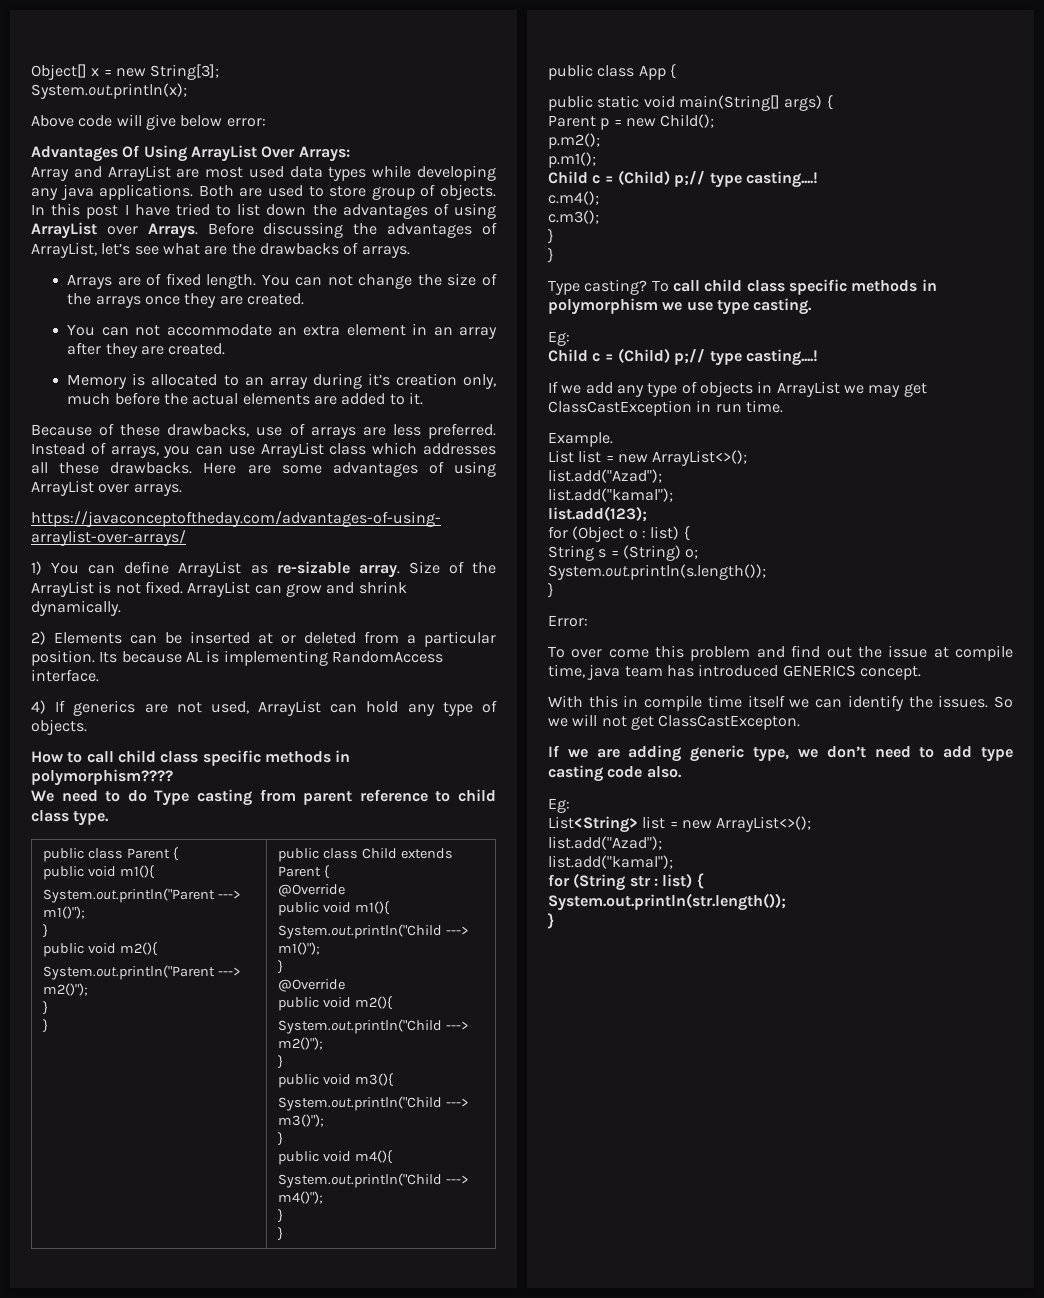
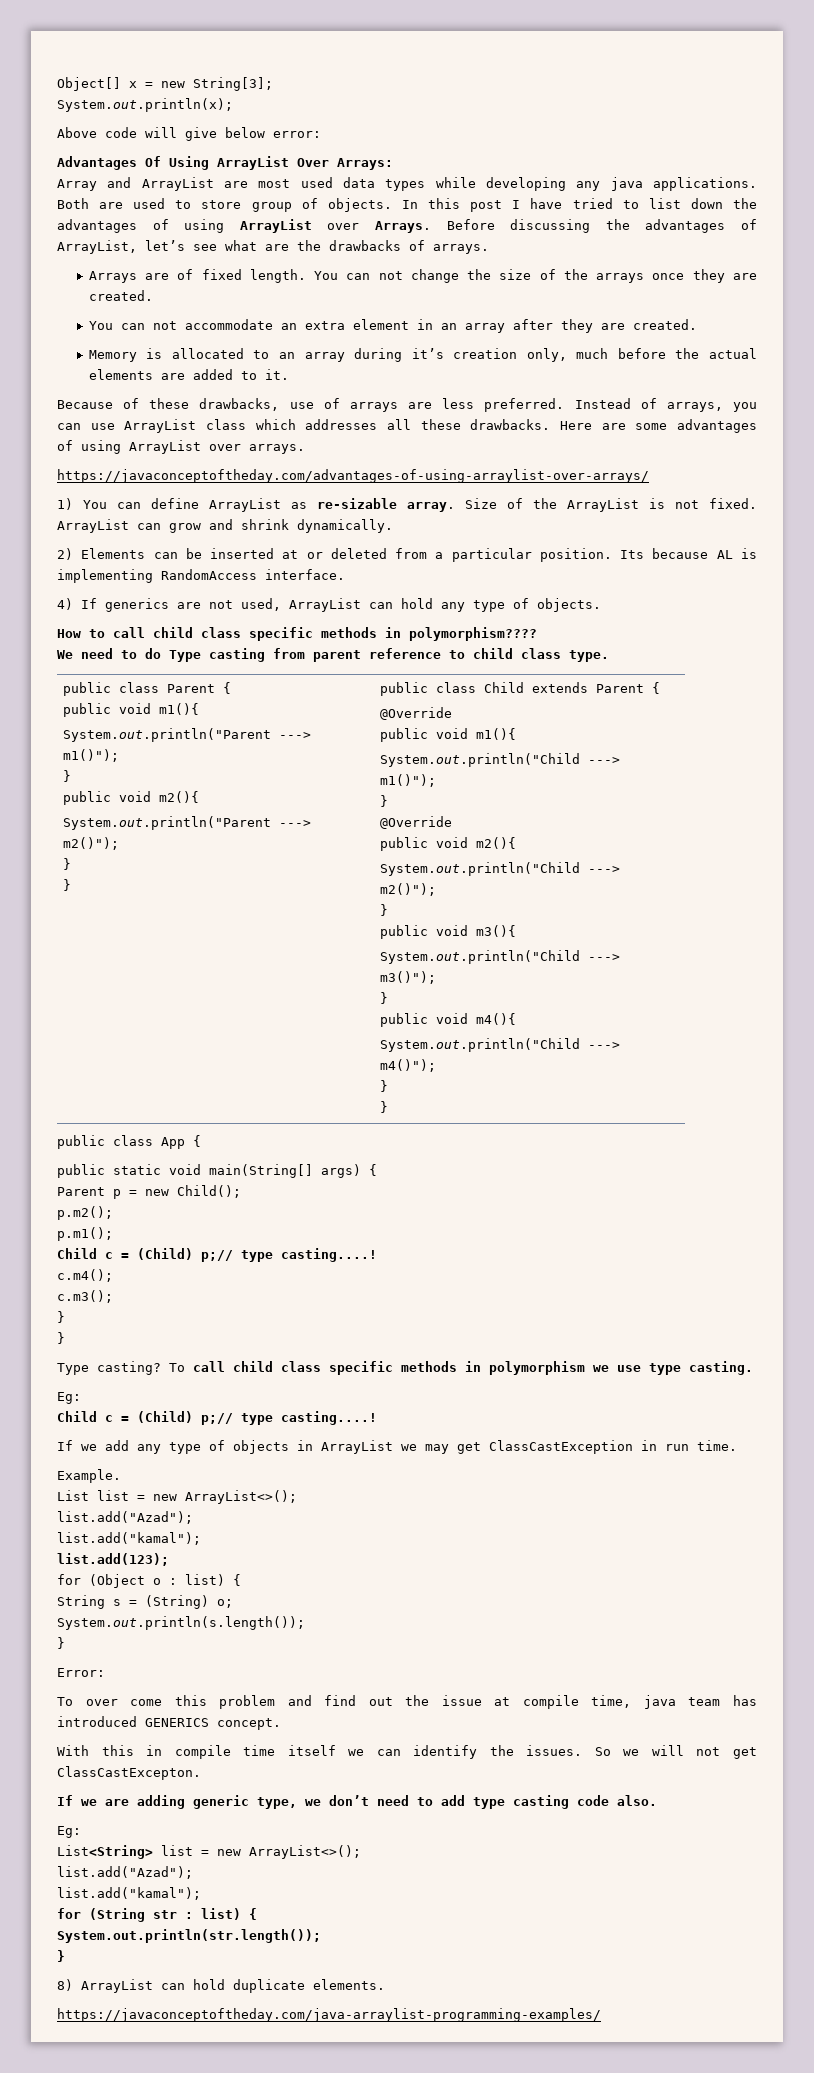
+ 8) ArrayList can hold duplicate elements.
+ https://javaconceptoftheday.com/java-arraylist-programming-examples/

